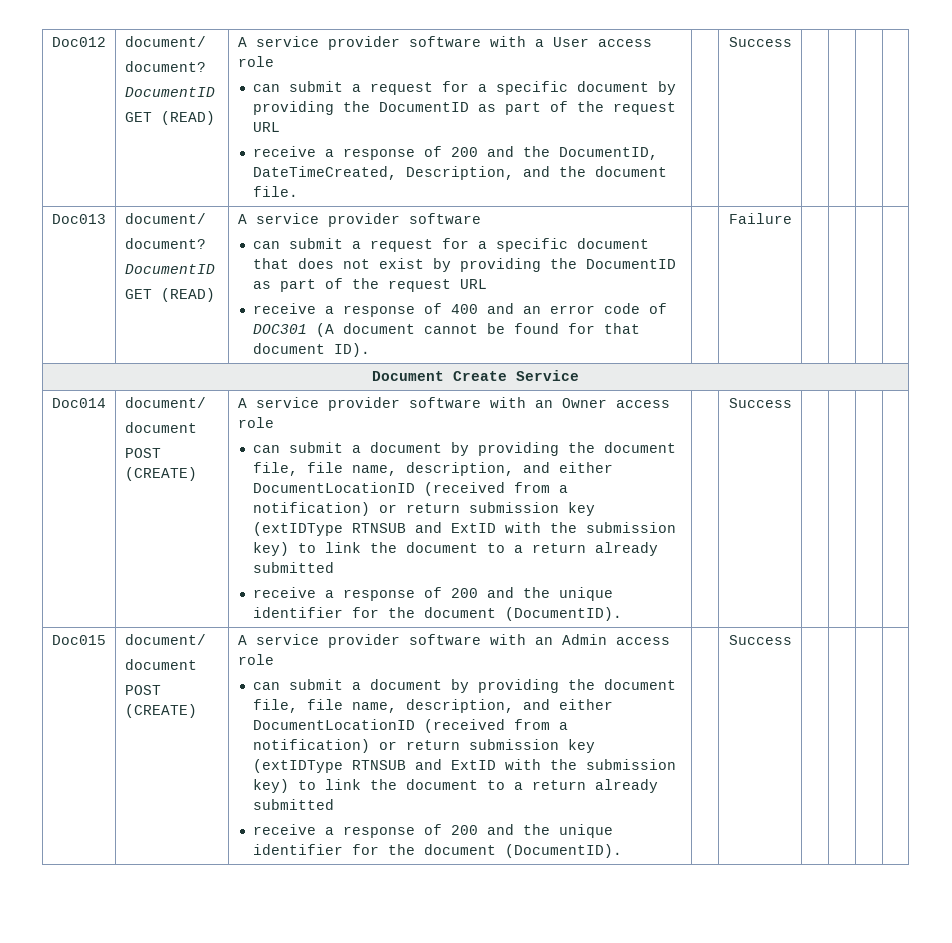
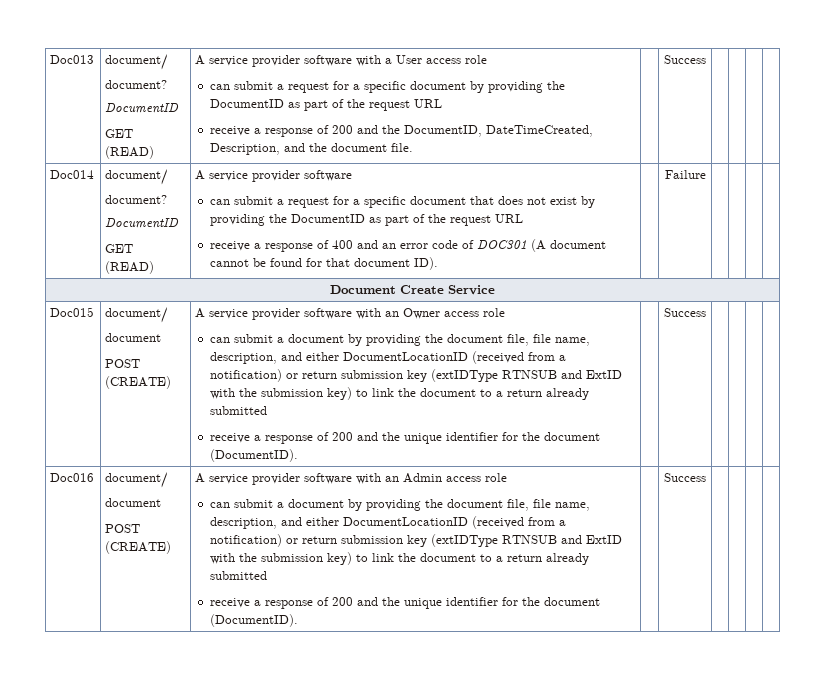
- Doc012
+ Doc013
- Doc013
+ Doc014
- Doc014
+ Doc015
- Doc015
+ Doc016

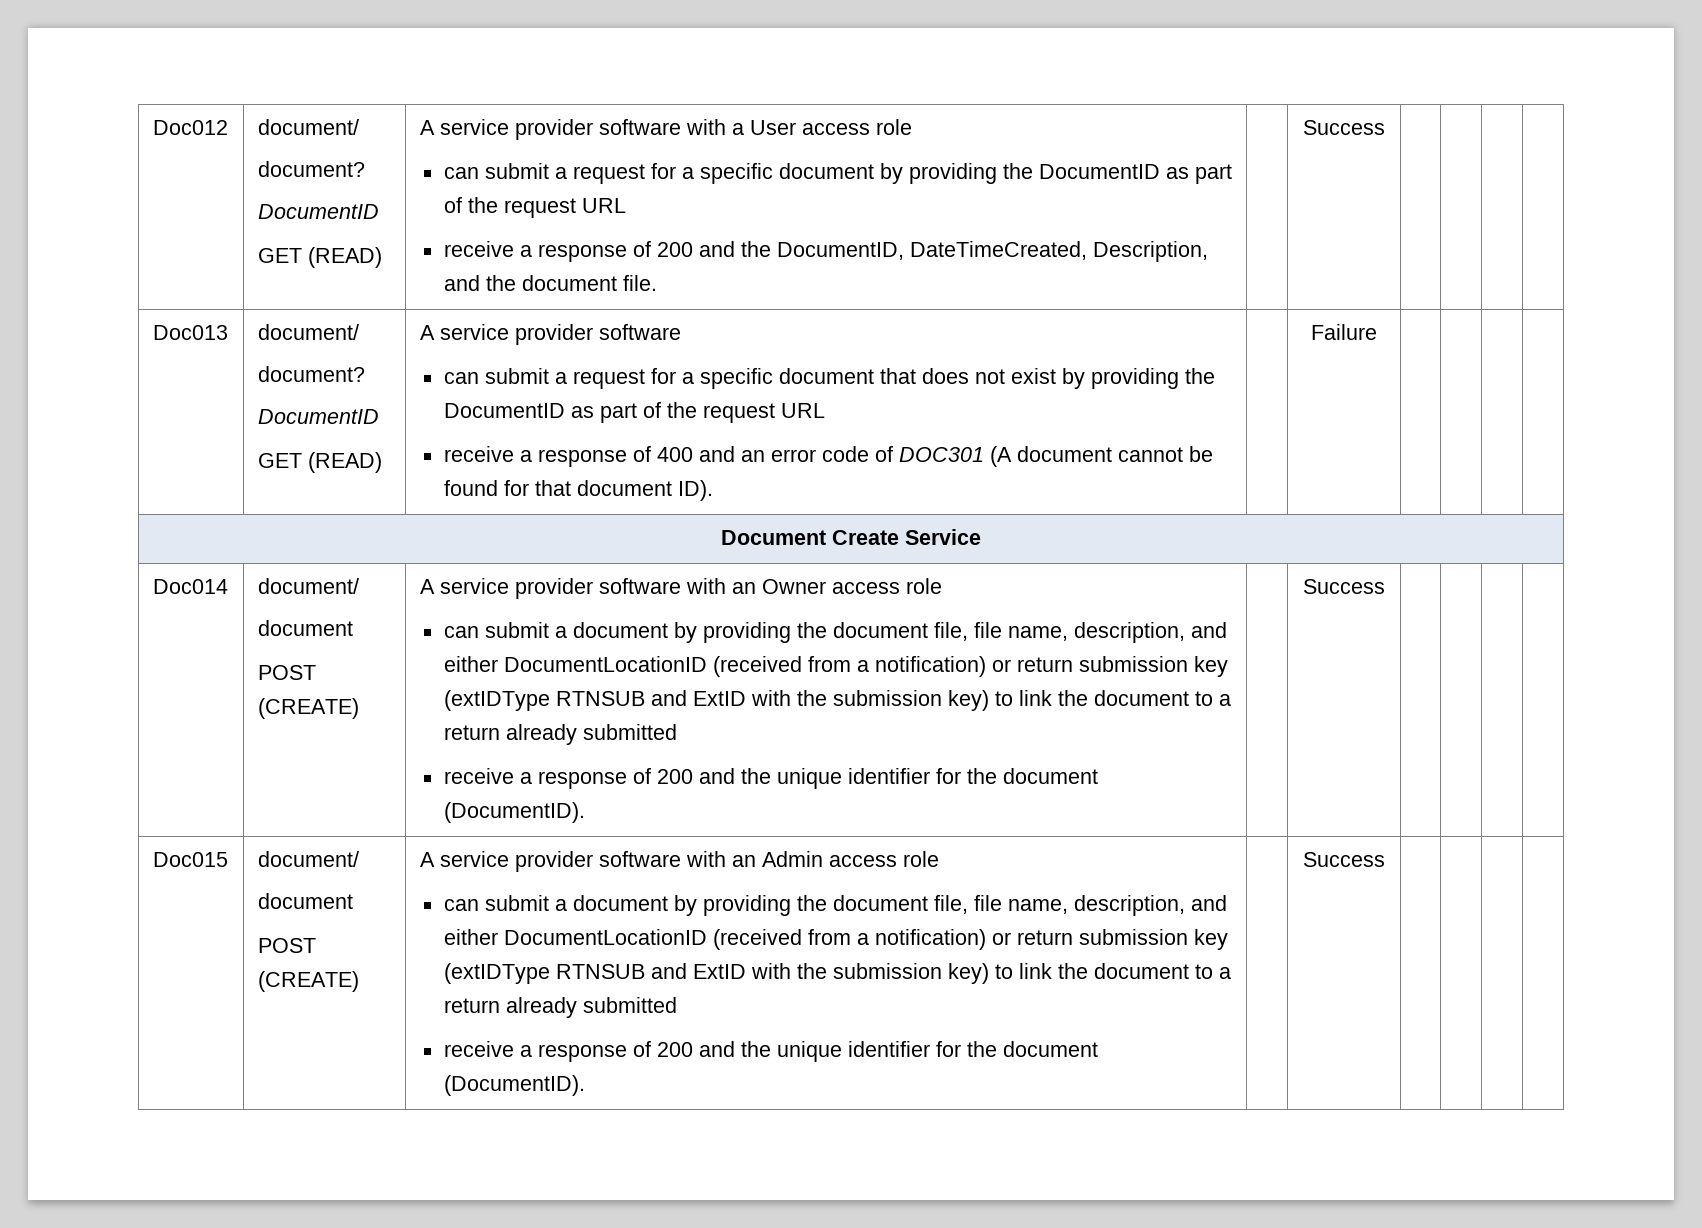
- Doc013
+ Doc012
- Doc014
+ Doc013
- Doc015
+ Doc014
- Doc016
+ Doc015

